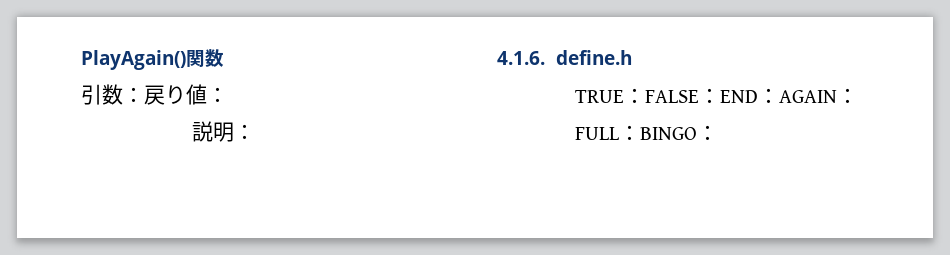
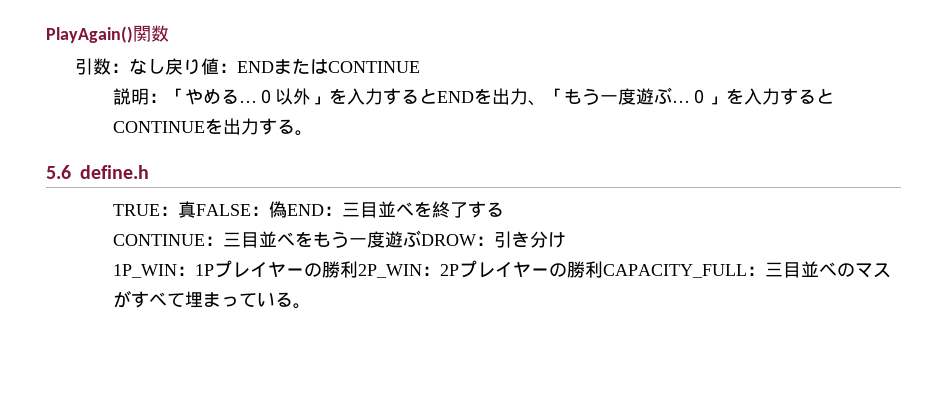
- 引数：戻り値：
- 説明：
- 4.1.6. define.h
- TRUE：FALSE：END：AGAIN：FULL：BINGO：
+ 引数：なし戻り値：ENDまたはCONTINUE
+ 説明：「やめる…０以外」を入力するとENDを出力、「もう一度遊ぶ…０」を入力するとCONTINUEを出力する。
+ 5.6 define.h
+ TRUE：真FALSE：偽END：三目並べを終了する
+ CONTINUE：三目並べをもう一度遊ぶDROW：引き分け
+ 1P_WIN：1Pプレイヤーの勝利2P_WIN：2Pプレイヤーの勝利CAPACITY_FULL：三目並べのマスがすべて埋まっている。

